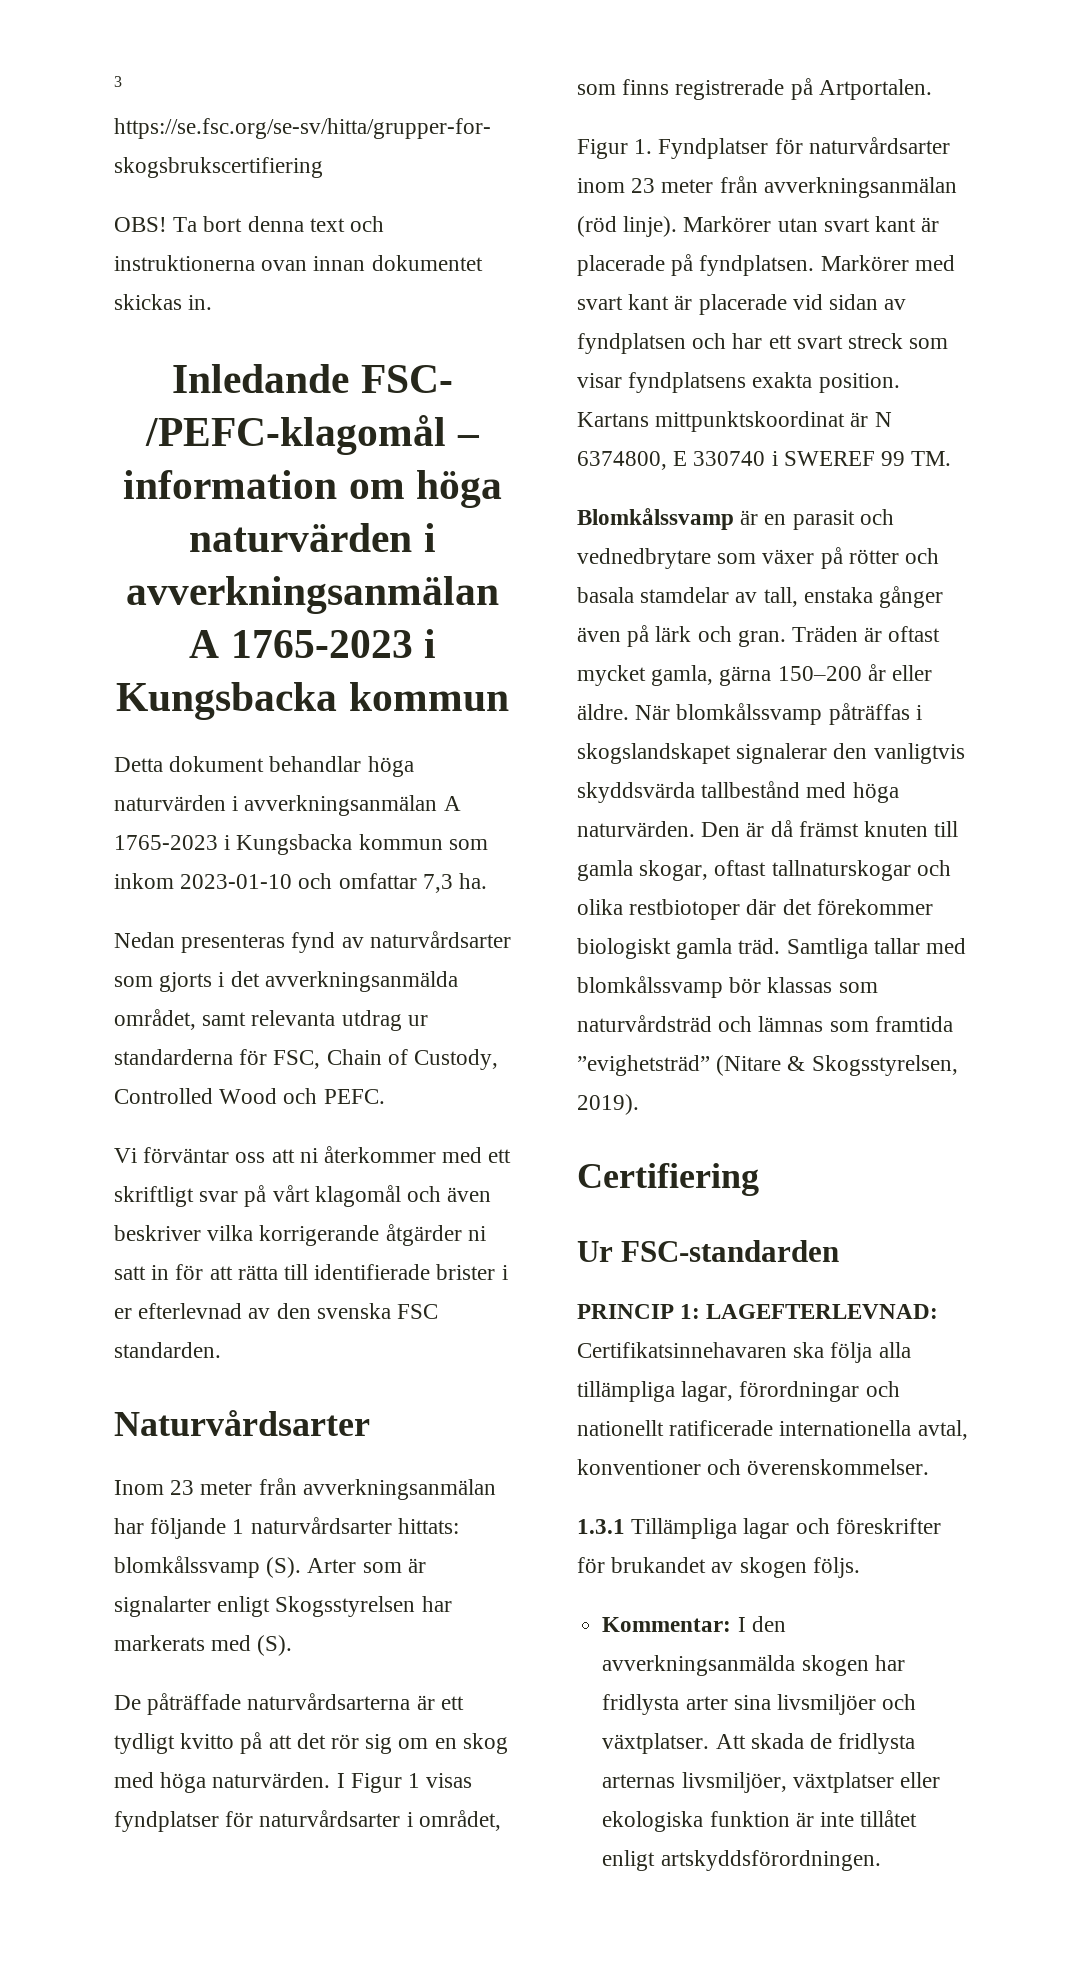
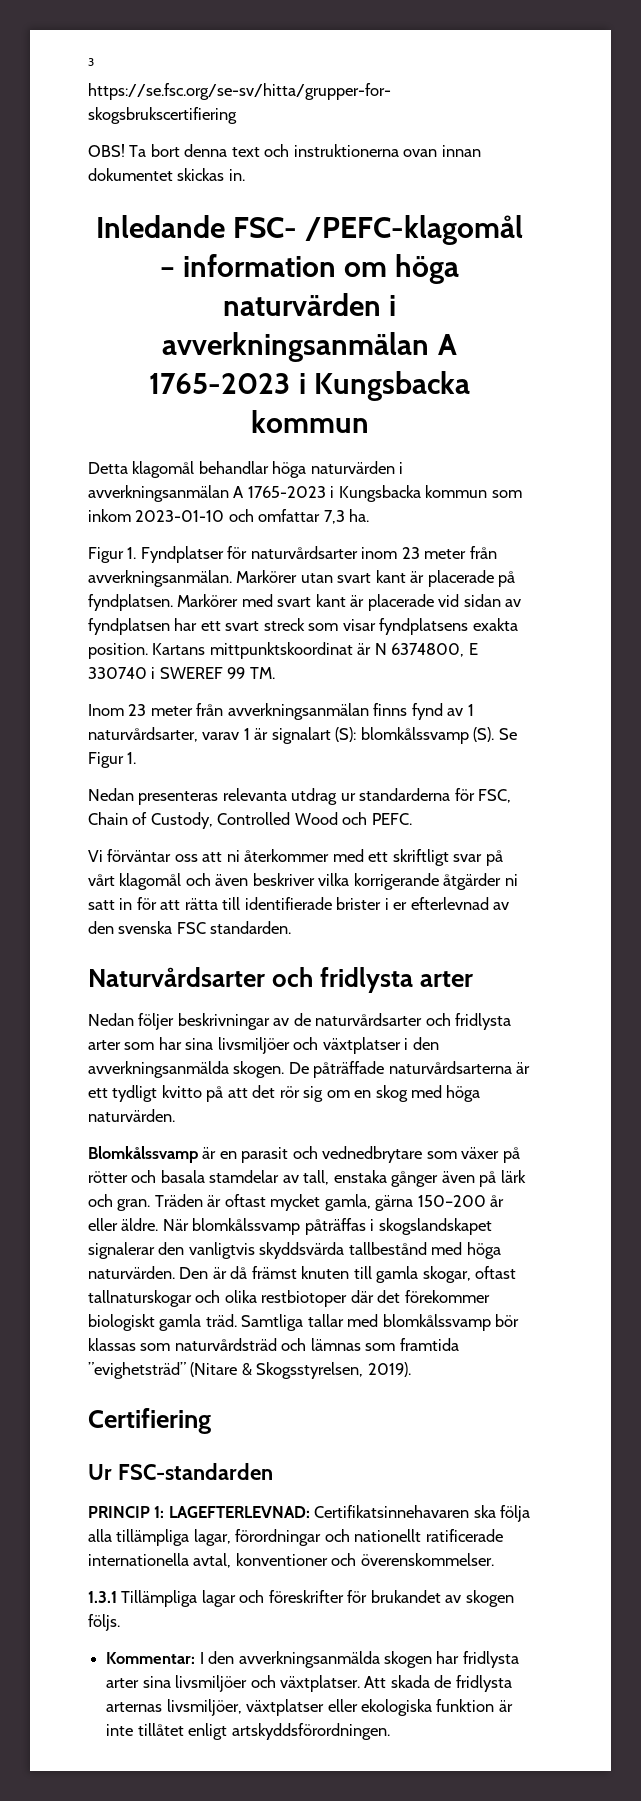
- Detta dokument behandlar höga naturvärden i avverkningsanmälan A 1765-2023 i Kungsbacka kommun som inkom 2023-01-10 och omfattar 7,3 ha.
+ Detta klagomål behandlar höga naturvärden i avverkningsanmälan A 1765-2023 i Kungsbacka kommun som inkom 2023-01-10 och omfattar 7,3 ha.
- Nedan presenteras fynd av naturvårdsarter som gjorts i det avverkningsanmälda området, samt relevanta utdrag ur standarderna för FSC, Chain of Custody, Controlled Wood och PEFC.
+ Figur 1. Fyndplatser för naturvårdsarter inom 23 meter från avverkningsanmälan. Markörer utan svart kant är placerade på fyndplatsen. Markörer med svart kant är placerade vid sidan av fyndplatsen har ett svart streck som visar fyndplatsens exakta position. Kartans mittpunktskoordinat är N 6374800, E 330740 i SWEREF 99 TM.
+ Inom 23 meter från avverkningsanmälan finns fynd av 1 naturvårdsarter, varav 1 är signalart (S): blomkålssvamp (S). Se Figur 1.
+ Nedan presenteras relevanta utdrag ur standarderna för FSC, Chain of Custody, Controlled Wood och PEFC.
- Naturvårdsarter
- Inom 23 meter från avverkningsanmälan har följande 1 naturvårdsarter hittats: blomkålssvamp (S). Arter som är signalarter enligt Skogsstyrelsen har markerats med (S).
- De påträffade naturvårdsarterna är ett tydligt kvitto på att det rör sig om en skog med höga naturvärden. I Figur 1 visas fyndplatser för naturvårdsarter i området, som finns registrerade på Artportalen.
- Figur 1. Fyndplatser för naturvårdsarter inom 23 meter från avverkningsanmälan (röd linje). Markörer utan svart kant är placerade på fyndplatsen. Markörer med svart kant är placerade vid sidan av fyndplatsen och har ett svart streck som visar fyndplatsens exakta position. Kartans mittpunktskoordinat är N 6374800, E 330740 i SWEREF 99 TM.
+ Naturvårdsarter och fridlysta arter
+ Nedan följer beskrivningar av de naturvårdsarter och fridlysta arter som har sina livsmiljöer och växtplatser i den avverkningsanmälda skogen. De påträffade naturvårdsarterna är ett tydligt kvitto på att det rör sig om en skog med höga naturvärden.

